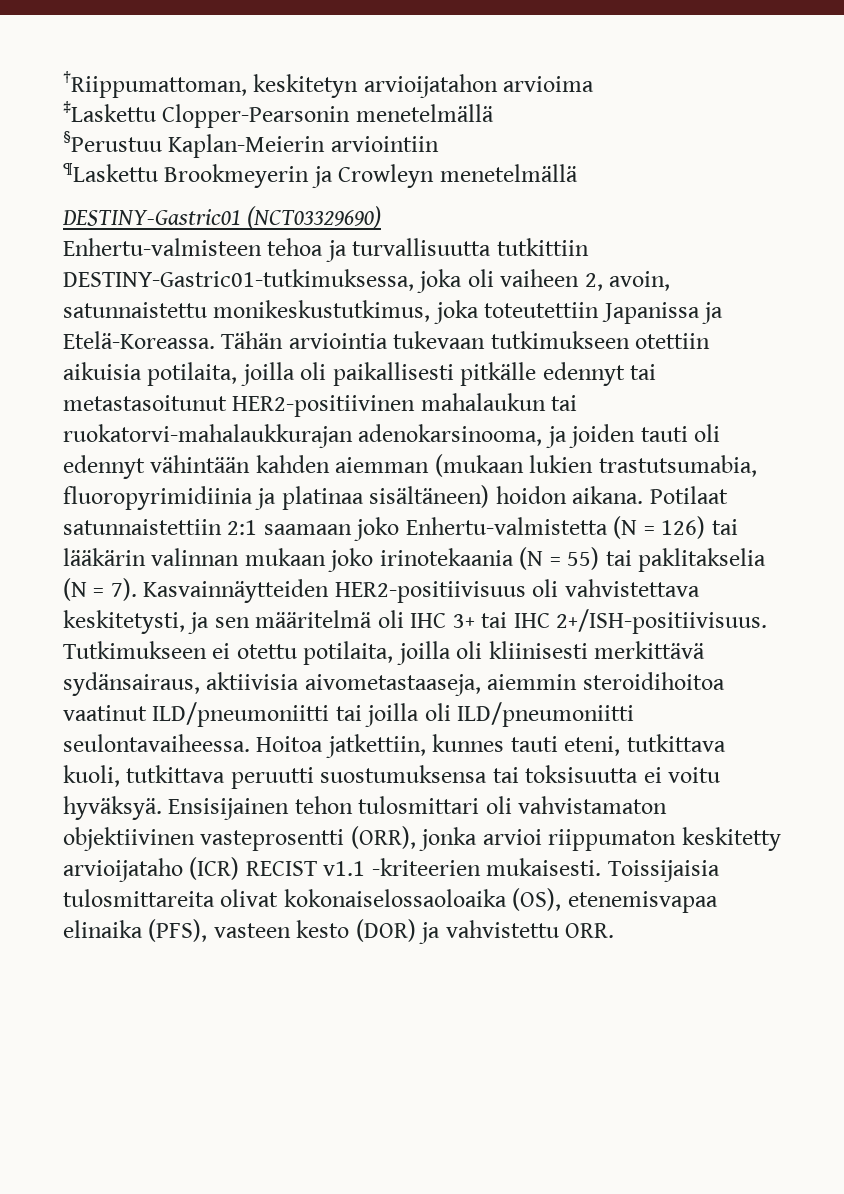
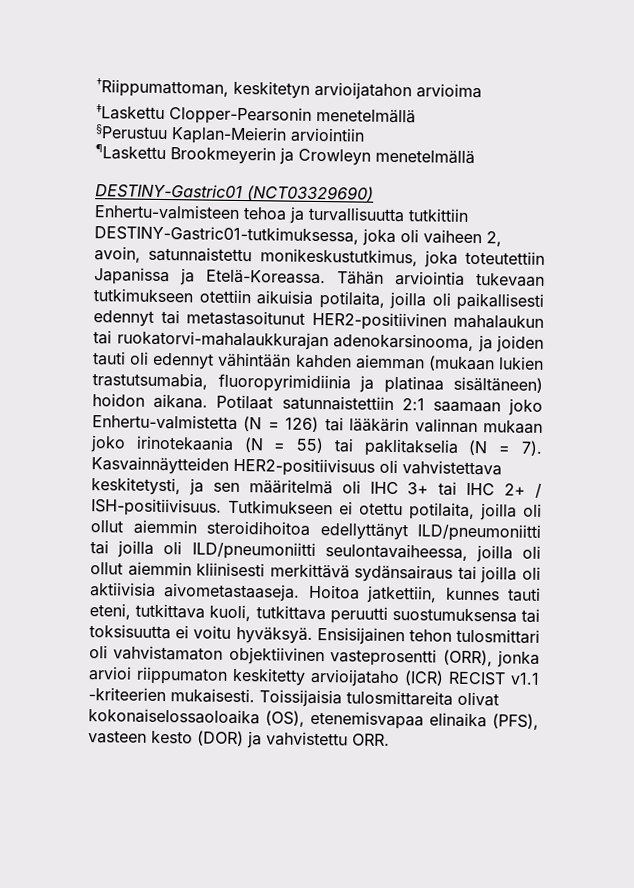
- Tähän arviointia tukevaan tutkimukseen otettiin aikuisia potilaita, joilla oli paikallisesti pitkälle edennyt tai metastasoitunut HER2-positiivinen mahalaukun tai ruokatorvi-mahalaukkurajan adenokarsinooma, ja joiden tauti oli edennyt vähintään kahden aiemman (mukaan lukien trastutsumabia, fluoropyrimidiinia ja platinaa sisältäneen) hoidon aikana.
+ Tähän arviointia tukevaan tutkimukseen otettiin aikuisia potilaita, joilla oli paikallisesti edennyt tai metastasoitunut HER2-positiivinen mahalaukun tai ruokatorvi-mahalaukkurajan adenokarsinooma, ja joiden tauti oli edennyt vähintään kahden aiemman (mukaan lukien trastutsumabia, fluoropyrimidiinia ja platinaa sisältäneen) hoidon aikana.
- Kasvainnäytteiden HER2-positiivisuus oli vahvistettava keskitetysti, ja sen määritelmä oli IHC 3+ tai IHC 2+/ISH-positiivisuus.
+ Kasvainnäytteiden HER2-positiivisuus oli vahvistettava keskitetysti, ja sen määritelmä oli IHC 3+ tai IHC 2+ / ISH-positiivisuus.
- Tutkimukseen ei otettu potilaita, joilla oli kliinisesti merkittävä sydänsairaus, aktiivisia aivometastaaseja, aiemmin steroidihoitoa vaatinut ILD/pneumoniitti tai joilla oli ILD/pneumoniitti seulontavaiheessa.
+ Tutkimukseen ei otettu potilaita, joilla oli ollut aiemmin steroidihoitoa edellyttänyt ILD/pneumoniitti tai joilla oli ILD/pneumoniitti seulontavaiheessa, joilla oli ollut aiemmin kliinisesti merkittävä sydänsairaus tai joilla oli aktiivisia aivometastaaseja.

